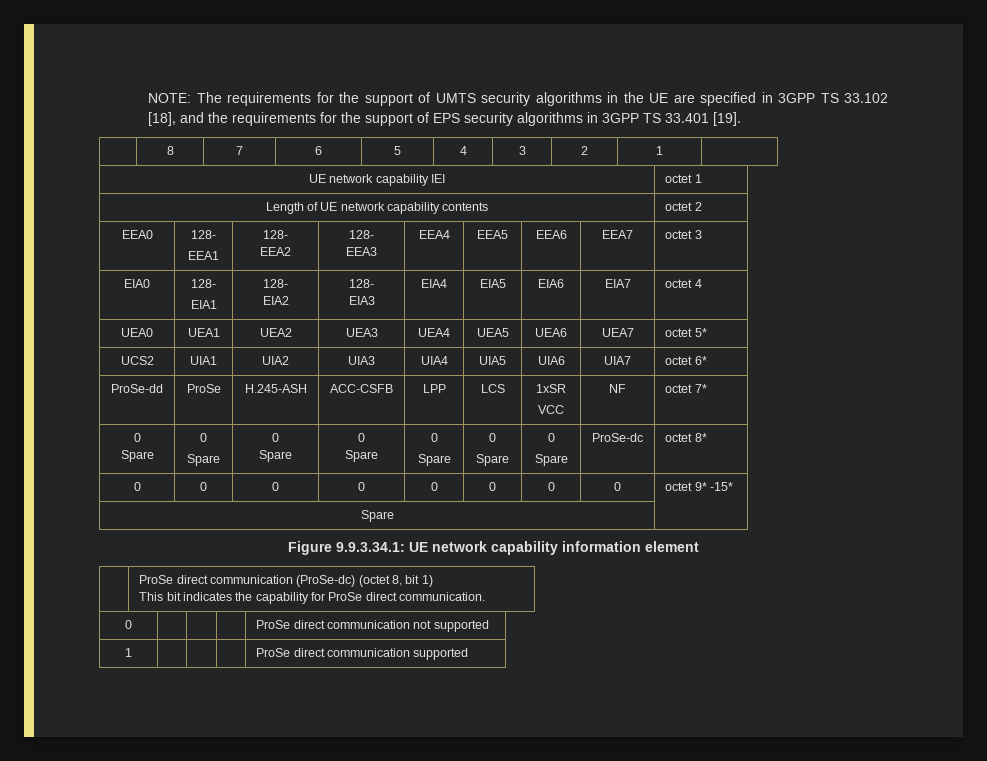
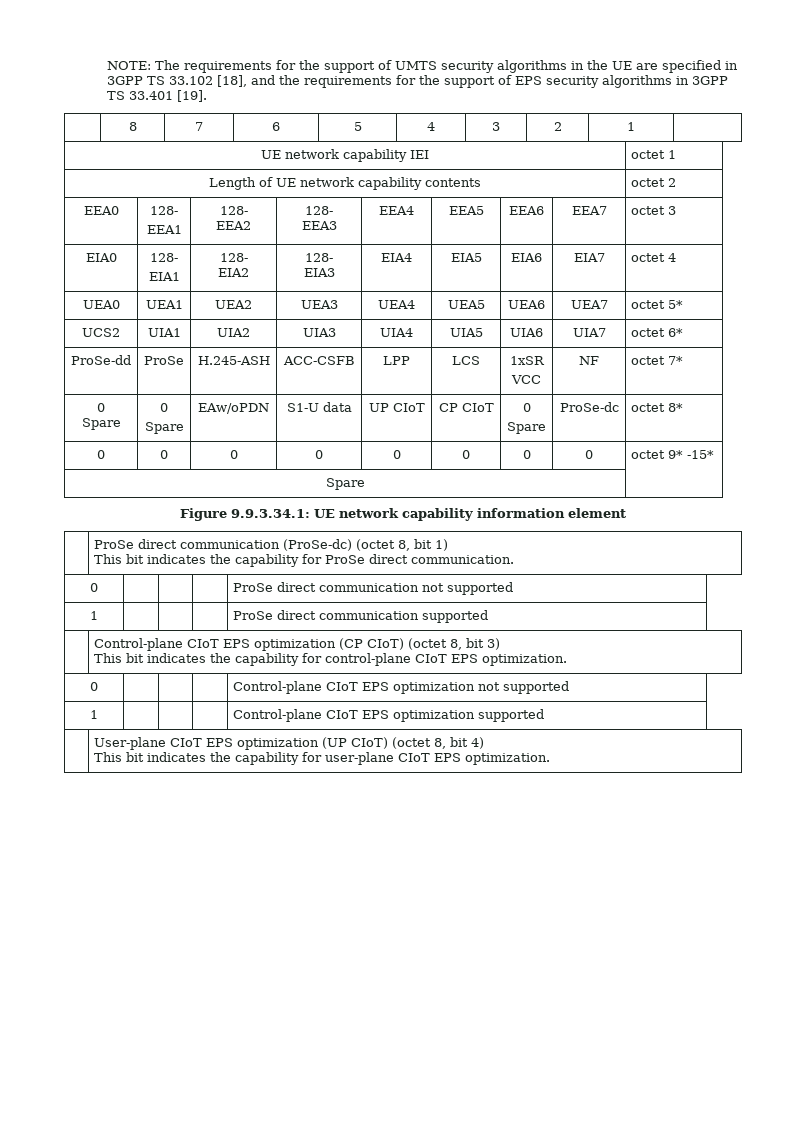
  ProSe-dd | ProSe | H.245-ASH | ACC-CSFB | LPP | LCS | 1xSR
  VCC | NF | octet 7*
  0
  Spare | 0
- Spare | 0
- Spare | 0
- Spare | 0
- Spare | 0
- Spare | 0
+ Spare | EAw/oPDN | S1-U data | UP CIoT | CP CIoT | 0
+ | Control-plane CIoT EPS optimization (CP CIoT) (octet 8, bit 3)
+ This bit indicates the capability for control-plane CIoT EPS optimization.
+ 0 | | | | Control-plane CIoT EPS optimization not supported
+ 1 | | | | Control-plane CIoT EPS optimization supported
+ | User-plane CIoT EPS optimization (UP CIoT) (octet 8, bit 4)
+ This bit indicates the capability for user-plane CIoT EPS optimization.

